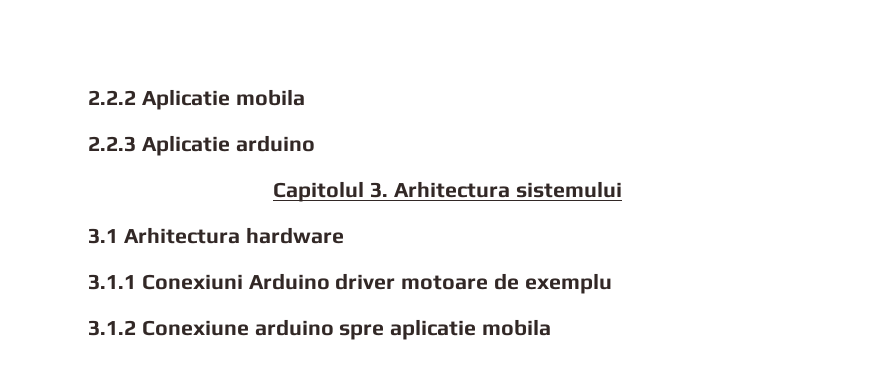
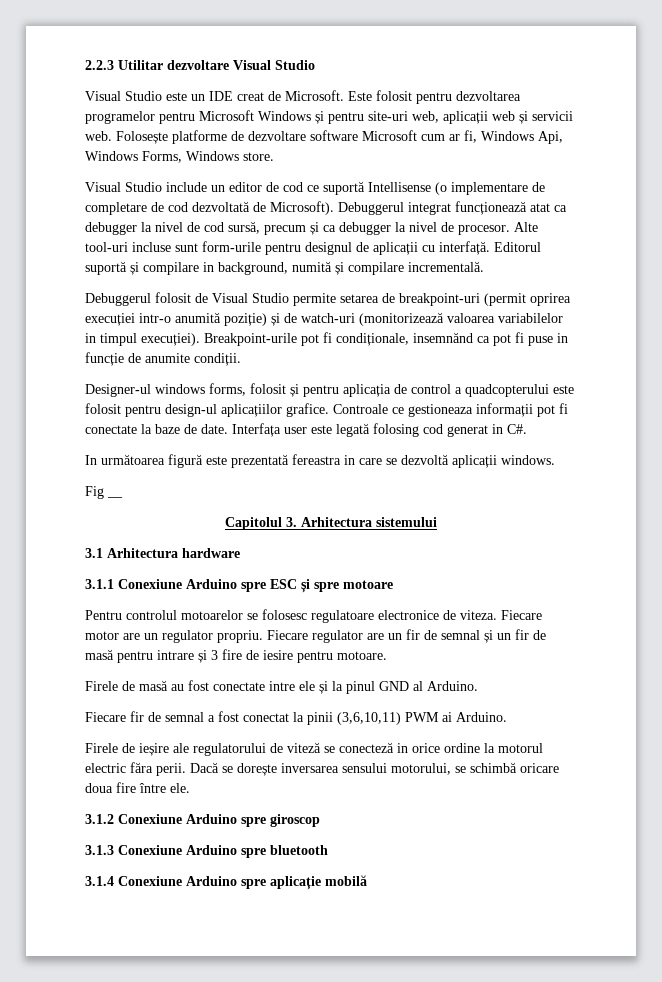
- 2.2.2 Aplicatie mobila
- 2.2.3 Aplicatie arduino
+ 2.2.3 Utilitar dezvoltare Visual Studio
+ Visual Studio este un IDE creat de Microsoft. Este folosit pentru dezvoltarea programelor pentru Microsoft Windows și pentru site-uri web, aplicații web și servicii web. Folosește platforme de dezvoltare software Microsoft cum ar fi, Windows Api, Windows Forms, Windows store.
+ Visual Studio include un editor de cod ce suportă Intellisense (o implementare de completare de cod dezvoltată de Microsoft). Debuggerul integrat funcționează atat ca debugger la nivel de cod sursă, precum și ca debugger la nivel de procesor. Alte tool-uri incluse sunt form-urile pentru designul de aplicații cu interfață. Editorul suportă și compilare in background, numită și compilare incrementală.
+ Debuggerul folosit de Visual Studio permite setarea de breakpoint-uri (permit oprirea execuției intr-o anumită poziție) și de watch-uri (monitorizează valoarea variabilelor in timpul execuției). Breakpoint-urile pot fi condiționale, insemnănd ca pot fi puse in funcție de anumite condiții.
+ Designer-ul windows forms, folosit și pentru aplicația de control a quadcopterului este folosit pentru design-ul aplicațiilor grafice. Controale ce gestioneaza informații pot fi conectate la baze de date. Interfața user este legată folosing cod generat in C#.
+ In următoarea figură este prezentată fereastra in care se dezvoltă aplicații windows.
+ Fig __
- 3.1.1 Conexiuni Arduino driver motoare de exemplu
- 3.1.2 Conexiune arduino spre aplicatie mobila
+ 3.1.1 Conexiune Arduino spre ESC și spre motoare
+ Pentru controlul motoarelor se folosesc regulatoare electronice de viteza. Fiecare motor are un regulator propriu. Fiecare regulator are un fir de semnal și un fir de masă pentru intrare și 3 fire de iesire pentru motoare.
+ Firele de masă au fost conectate intre ele și la pinul GND al Arduino.
+ Fiecare fir de semnal a fost conectat la pinii (3,6,10,11) PWM ai Arduino.
+ Firele de ieșire ale regulatorului de viteză se conecteză in orice ordine la motorul electric făra perii. Dacă se dorește inversarea sensului motorului, se schimbă oricare doua fire între ele.
+ 3.1.2 Conexiune Arduino spre giroscop
+ 3.1.3 Conexiune Arduino spre bluetooth
+ 3.1.4 Conexiune Arduino spre aplicație mobilă

